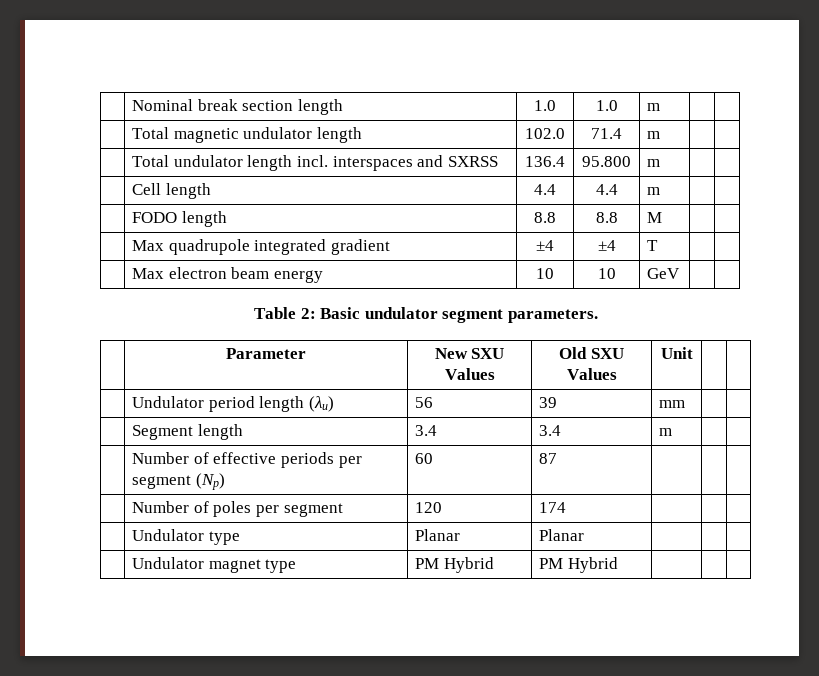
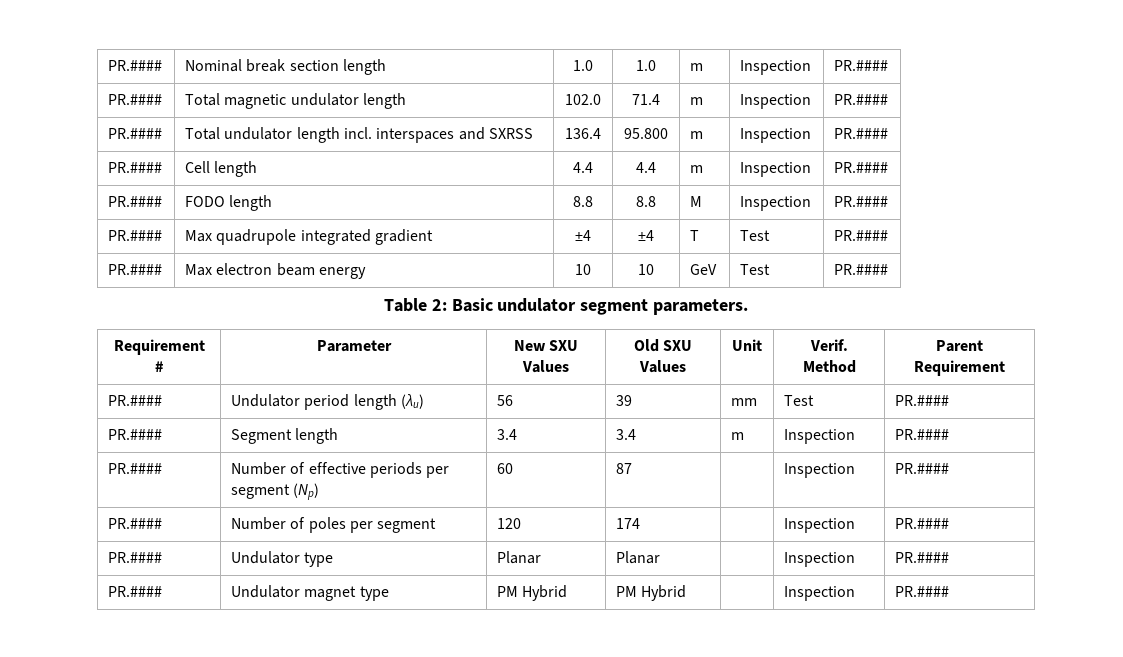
- | Nominal break section length | 1.0 | 1.0 | m | |
- | Total magnetic undulator length | 102.0 | 71.4 | m | |
- | Total undulator length incl. interspaces and SXRSS | 136.4 | 95.800 | m | |
- | Cell length | 4.4 | 4.4 | m | |
- | FODO length | 8.8 | 8.8 | M | |
- | Max quadrupole integrated gradient | ±4 | ±4 | T | |
- | Max electron beam energy | 10 | 10 | GeV | |
+ PR.#### | Nominal break section length | 1.0 | 1.0 | m | Inspection | PR.####
+ PR.#### | Total magnetic undulator length | 102.0 | 71.4 | m | Inspection | PR.####
+ PR.#### | Total undulator length incl. interspaces and SXRSS | 136.4 | 95.800 | m | Inspection | PR.####
+ PR.#### | Cell length | 4.4 | 4.4 | m | Inspection | PR.####
+ PR.#### | FODO length | 8.8 | 8.8 | M | Inspection | PR.####
+ PR.#### | Max quadrupole integrated gradient | ±4 | ±4 | T | Test | PR.####
+ PR.#### | Max electron beam energy | 10 | 10 | GeV | Test | PR.####
- | Parameter | New SXU Values | Old SXU Values | Unit | |
- | Undulator period length (λu) | 56 | 39 | mm | |
- | Segment length | 3.4 | 3.4 | m | |
- | Number of effective periods per segment (Np) | 60 | 87 | | |
- | Number of poles per segment | 120 | 174 | | |
- | Undulator type | Planar | Planar | | |
- | Undulator magnet type | PM Hybrid | PM Hybrid | | |
+ Requirement # | Parameter | New SXU Values | Old SXU Values | Unit | Verif. Method | Parent Requirement
+ PR.#### | Undulator period length (λu) | 56 | 39 | mm | Test | PR.####
+ PR.#### | Segment length | 3.4 | 3.4 | m | Inspection | PR.####
+ PR.#### | Number of effective periods per segment (Np) | 60 | 87 | | Inspection | PR.####
+ PR.#### | Number of poles per segment | 120 | 174 | | Inspection | PR.####
+ PR.#### | Undulator type | Planar | Planar | | Inspection | PR.####
+ PR.#### | Undulator magnet type | PM Hybrid | PM Hybrid | | Inspection | PR.####

